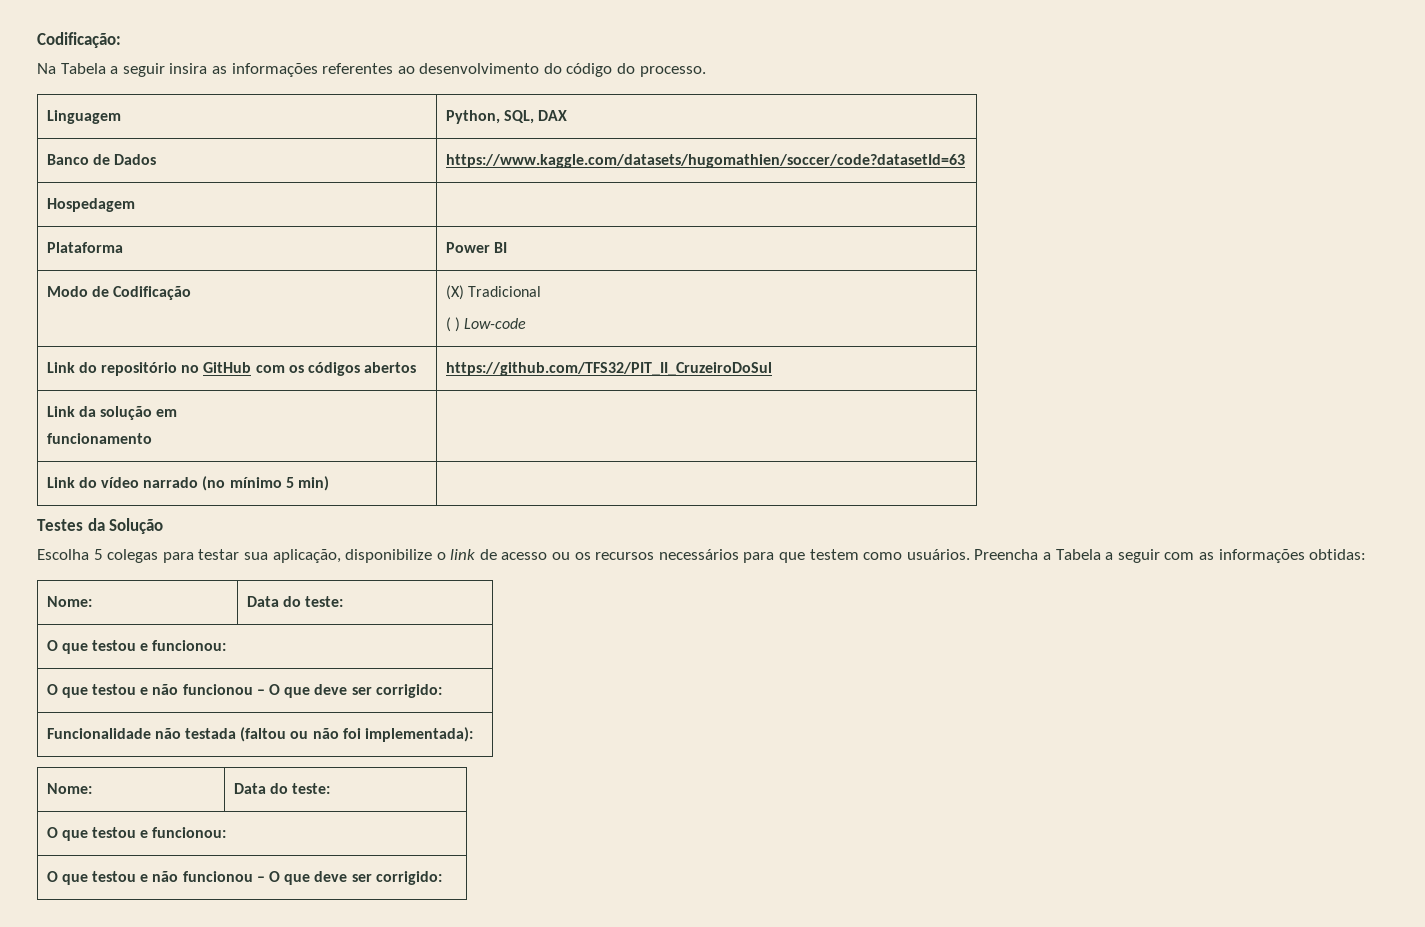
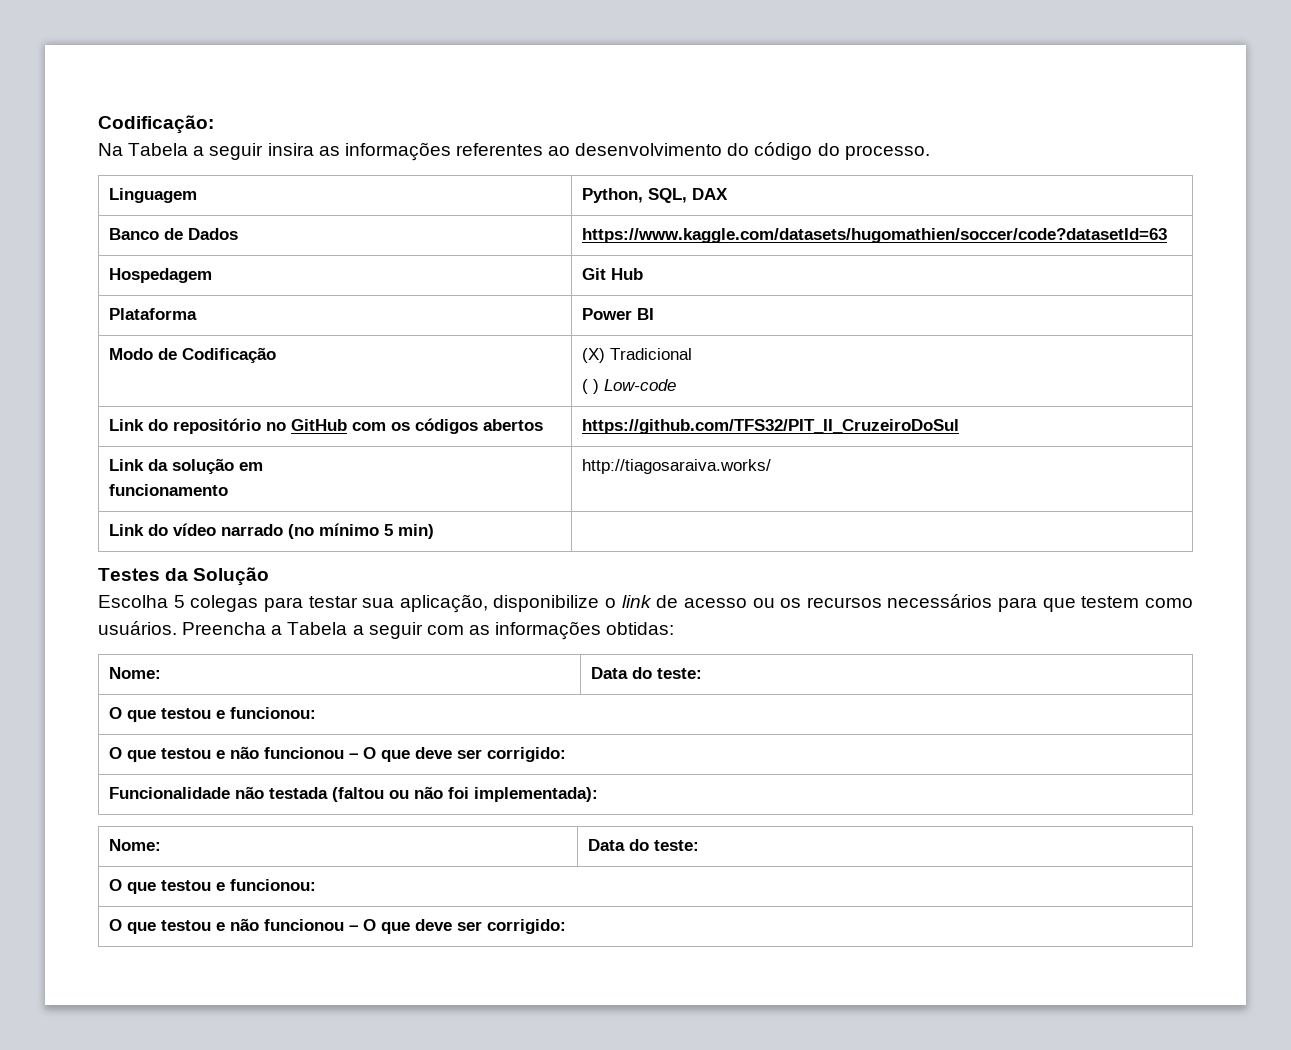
- Hospedagem |
+ Hospedagem | Git Hub
  Link da solução em
- funcionamento |
+ funcionamento | http://tiagosaraiva.works/

